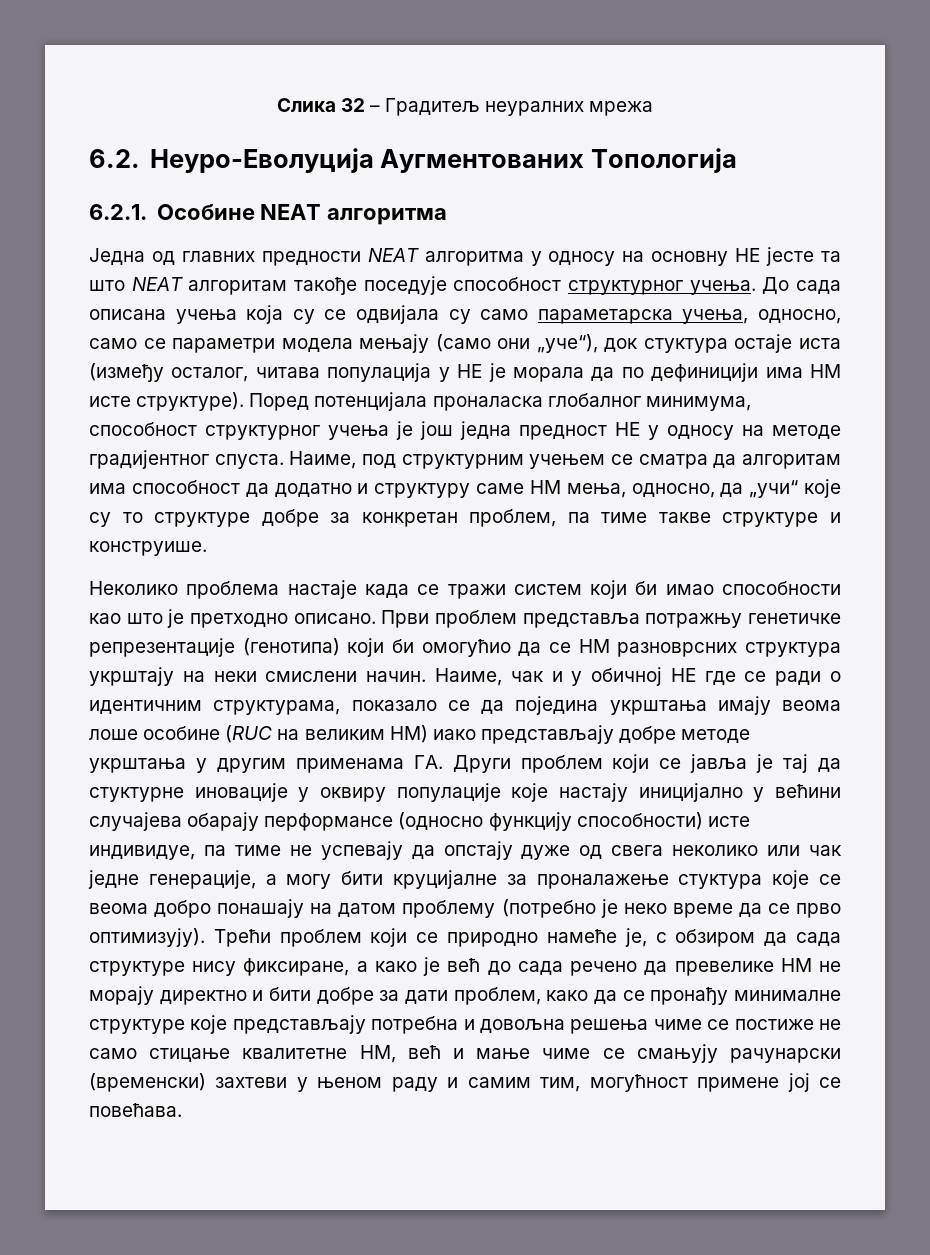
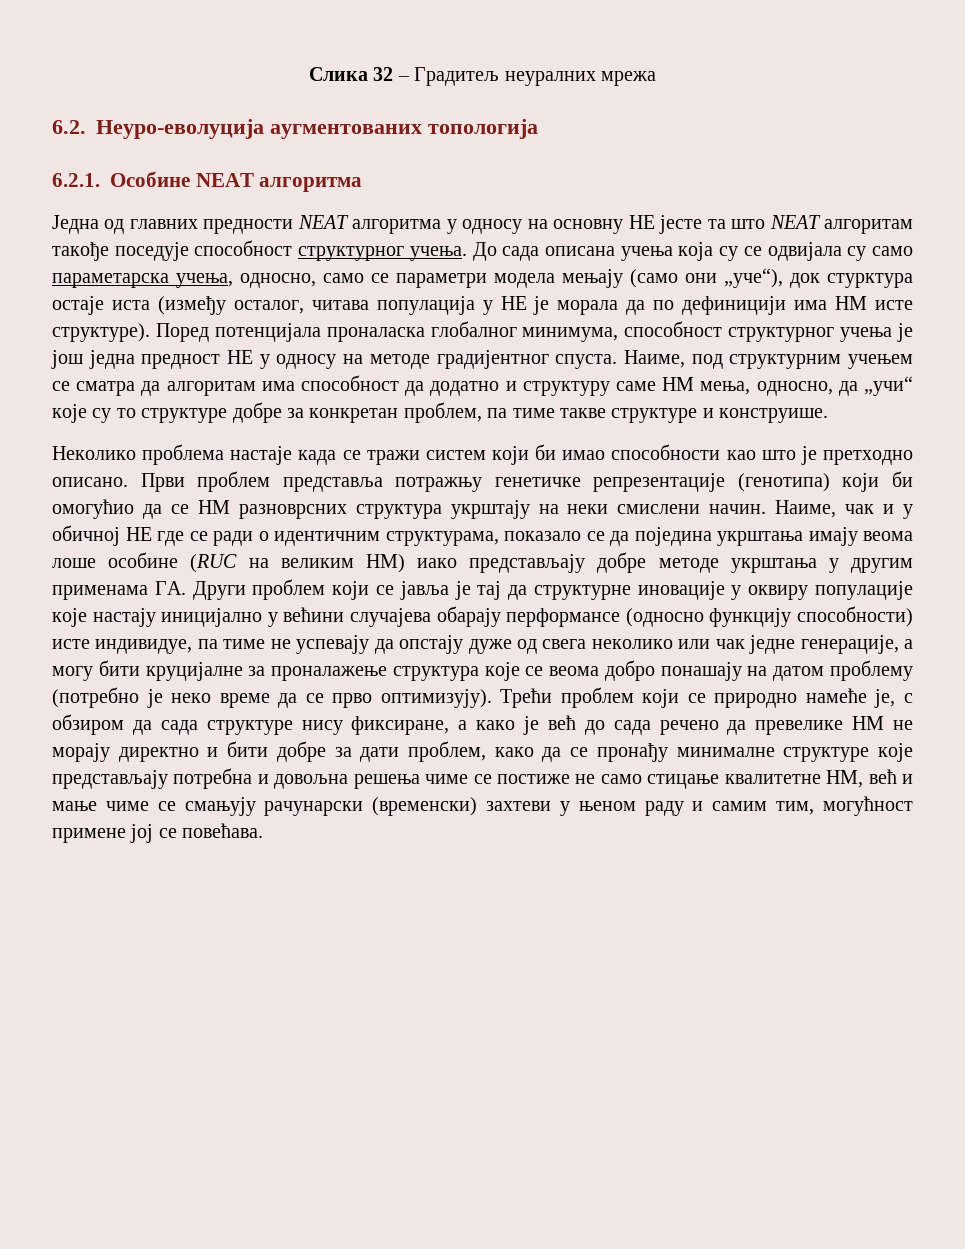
- 6.2. Неуро-Еволуција Аугментованих Топологија
+ 6.2. Неуро-еволуција аугментованих топологија
- До сада описана учења која су се одвијала су само параметарска учења, односно, само се параметри модела мењају (само они „уче“), док стуктура остаје иста (између осталог, читава популација у НЕ је морала да по дефиницији има НМ исте структуре).
+ До сада описана учења која су се одвијала су само параметарска учења, односно, само се параметри модела мењају (само они „уче“), док стурктура остаје иста (између осталог, читава популација у НЕ је морала да по дефиницији има НМ исте структуре).
- Наиме, чак и у обичној НЕ где се ради о идентичним структурама, показало се да поједина укрштања имају веома лоше особине (RUC на великим НМ) иако представљају добре методе укрштања у другим применама ГА. Други проблем који се јавља је тај да стуктурне иновације у оквиру популације које настају иницијално у већини случајева обарају перформансе (односно функцију способности) исте индивидуе, па тиме не успевају да опстају дуже од свега неколико или чак једне генерације, а могу бити круцијалне за проналажење стуктура које се веома добро понашају на датом проблему (потребно је неко време да се прво оптимизују).
+ Наиме, чак и у обичној НЕ где се ради о идентичним структурама, показало се да поједина укрштања имају веома лоше особине (RUC на великим НМ) иако представљају добре методе укрштања у другим применама ГА. Други проблем који се јавља је тај да структурне иновације у оквиру популације које настају иницијално у већини случајева обарају перформансе (односно функцију способности) исте индивидуе, па тиме не успевају да опстају дуже од свега неколико или чак једне генерације, а могу бити круцијалне за проналажење структура које се веома добро понашају на датом проблему (потребно је неко време да се прво оптимизују).

